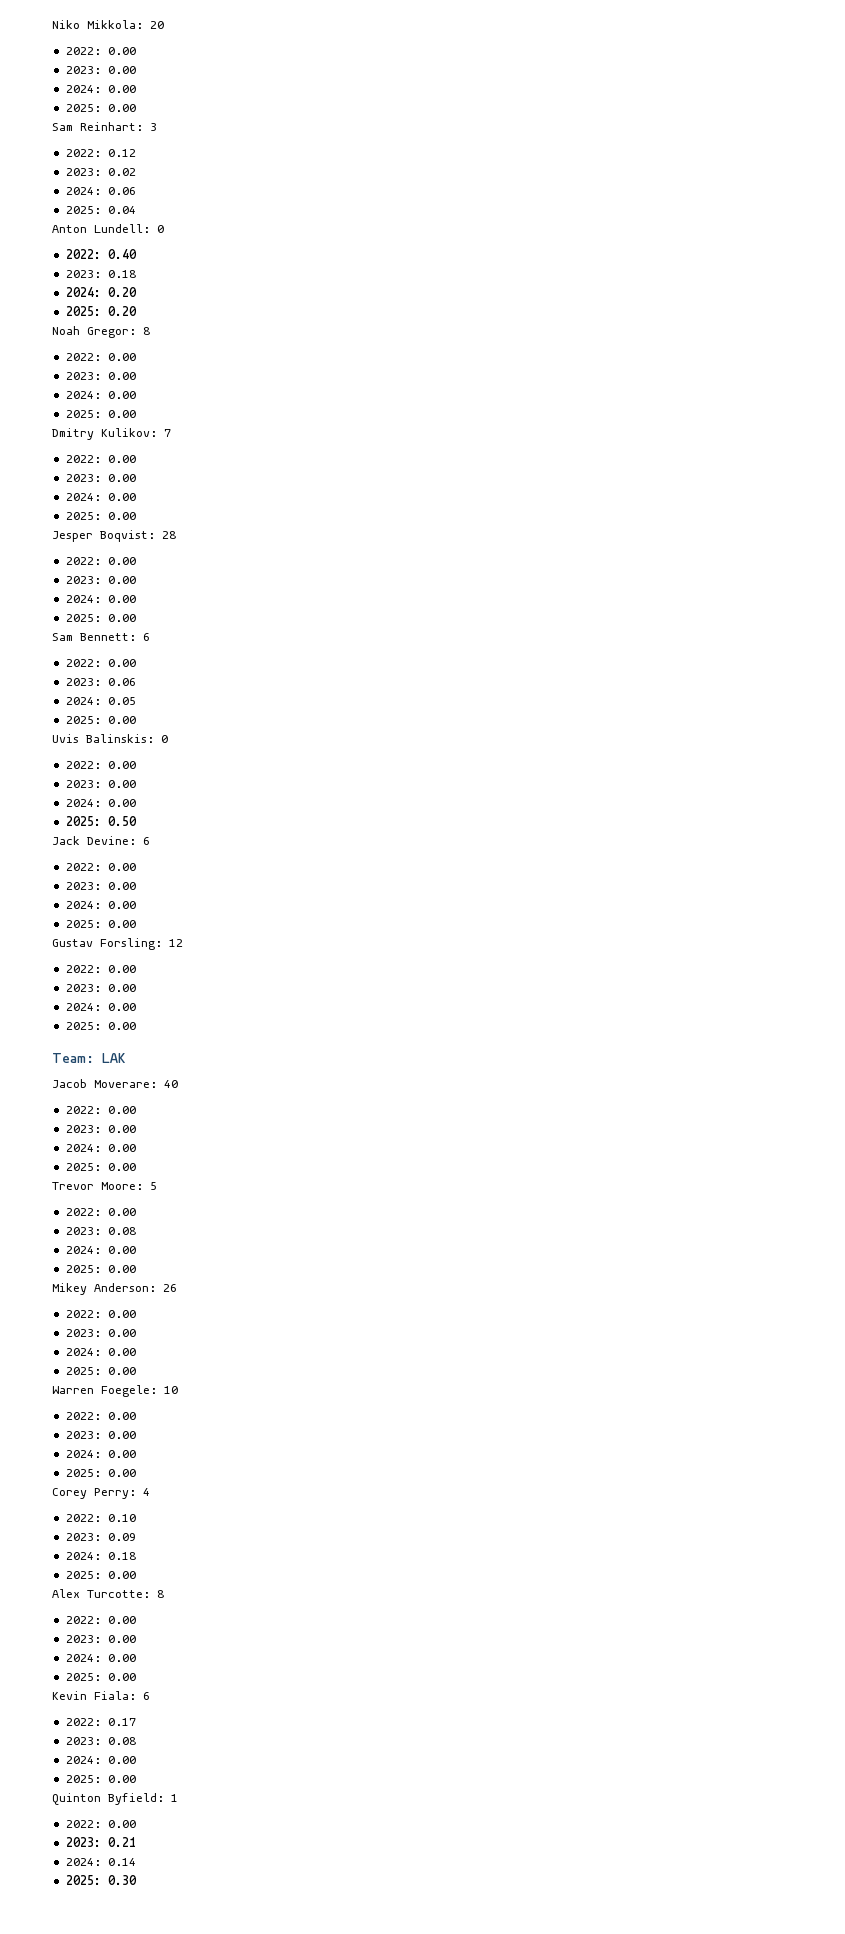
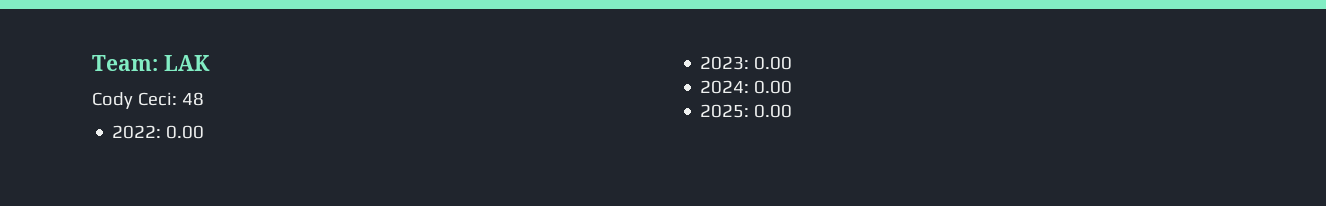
- Niko Mikkola: 20
+ Team: LAK
+ Cody Ceci: 48
  2022: 0.00
  2023: 0.00
  2024: 0.00
  2025: 0.00
- Sam Reinhart: 3
- 2022: 0.12
- 2023: 0.02
- 2024: 0.06
- 2025: 0.04
- Anton Lundell: 0
- 2022: 0.40
- 2023: 0.18
- 2024: 0.20
- 2025: 0.20
- Noah Gregor: 8
- 2022: 0.00
- 2023: 0.00
- 2024: 0.00
- 2025: 0.00
- Dmitry Kulikov: 7
- 2022: 0.00
- 2023: 0.00
- 2024: 0.00
- 2025: 0.00
- Jesper Boqvist: 28
- 2022: 0.00
- 2023: 0.00
- 2024: 0.00
- 2025: 0.00
- Sam Bennett: 6
- 2022: 0.00
- 2023: 0.06
- 2024: 0.05
- 2025: 0.00
- Uvis Balinskis: 0
- 2022: 0.00
- 2023: 0.00
- 2024: 0.00
- 2025: 0.50
- Jack Devine: 6
- 2022: 0.00
- 2023: 0.00
- 2024: 0.00
- 2025: 0.00
- Gustav Forsling: 12
- 2022: 0.00
- 2023: 0.00
- 2024: 0.00
- 2025: 0.00
- Team: LAK
- Jacob Moverare: 40
- 2022: 0.00
- 2023: 0.00
- 2024: 0.00
- 2025: 0.00
- Trevor Moore: 5
- 2022: 0.00
- 2023: 0.08
- 2024: 0.00
- 2025: 0.00
- Mikey Anderson: 26
- 2022: 0.00
- 2023: 0.00
- 2024: 0.00
- 2025: 0.00
- Warren Foegele: 10
- 2022: 0.00
- 2023: 0.00
- 2024: 0.00
- 2025: 0.00
- Corey Perry: 4
- 2022: 0.10
- 2023: 0.09
- 2024: 0.18
- 2025: 0.00
- Alex Turcotte: 8
- 2022: 0.00
- 2023: 0.00
- 2024: 0.00
- 2025: 0.00
- Kevin Fiala: 6
- 2022: 0.17
- 2023: 0.08
- 2024: 0.00
- 2025: 0.00
- Quinton Byfield: 1
- 2022: 0.00
- 2023: 0.21
- 2024: 0.14
- 2025: 0.30

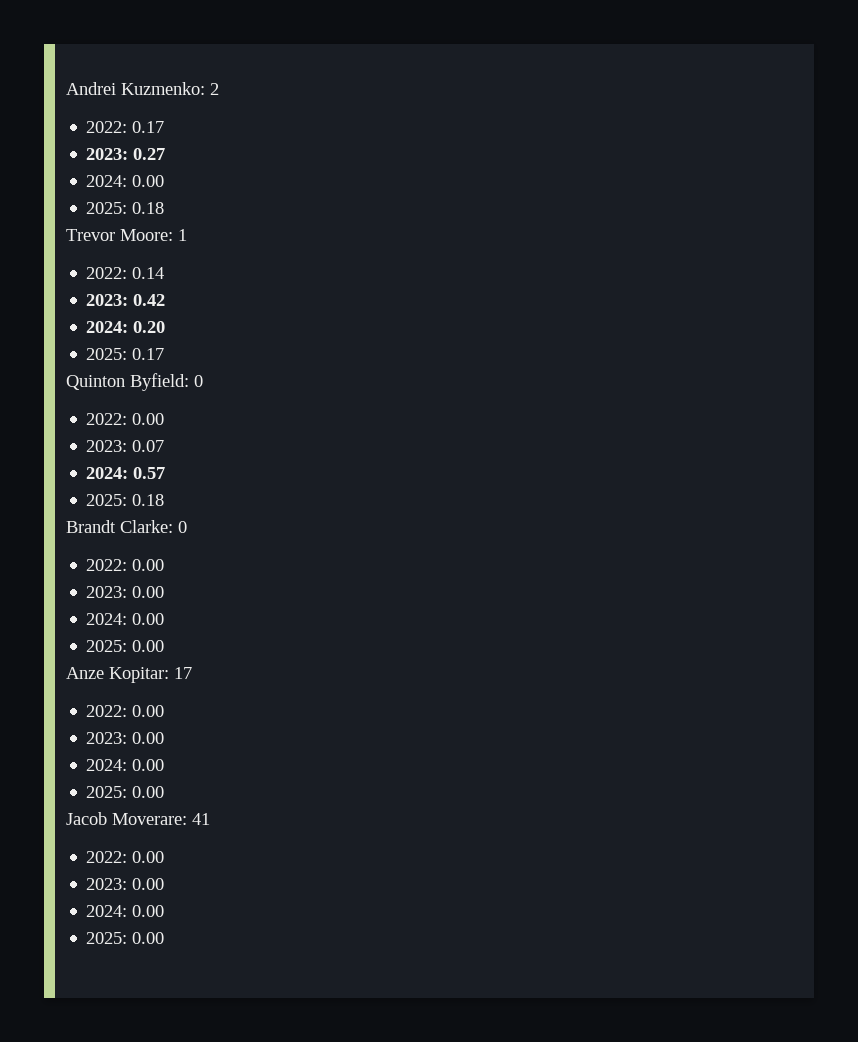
- Team: LAK
- Cody Ceci: 48
+ Andrei Kuzmenko: 2
+ 2022: 0.17
+ 2023: 0.27
+ 2024: 0.00
+ 2025: 0.18
+ Trevor Moore: 1
+ 2022: 0.14
+ 2023: 0.42
+ 2024: 0.20
+ 2025: 0.17
+ Quinton Byfield: 0
+ 2022: 0.00
+ 2023: 0.07
+ 2024: 0.57
+ 2025: 0.18
+ Brandt Clarke: 0
+ 2022: 0.00
+ 2023: 0.00
+ 2024: 0.00
+ 2025: 0.00
+ Anze Kopitar: 17
+ 2022: 0.00
+ 2023: 0.00
+ 2024: 0.00
+ 2025: 0.00
+ Jacob Moverare: 41

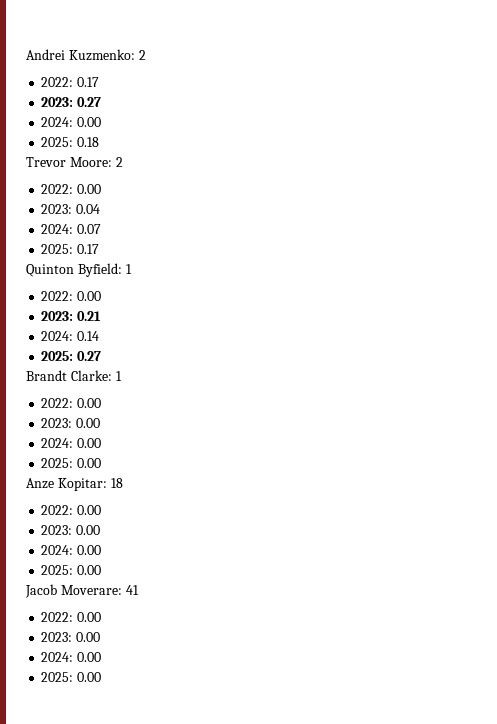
- Trevor Moore: 1
- 2022: 0.14
- 2023: 0.42
- 2024: 0.20
+ Trevor Moore: 2
+ 2022: 0.00
+ 2023: 0.04
+ 2024: 0.07
- Quinton Byfield: 0
+ Quinton Byfield: 1
  2022: 0.00
- 2023: 0.07
- 2024: 0.57
- 2025: 0.18
+ 2023: 0.21
+ 2024: 0.14
+ 2025: 0.27
- Brandt Clarke: 0
+ Brandt Clarke: 1
- Anze Kopitar: 17
+ Anze Kopitar: 18

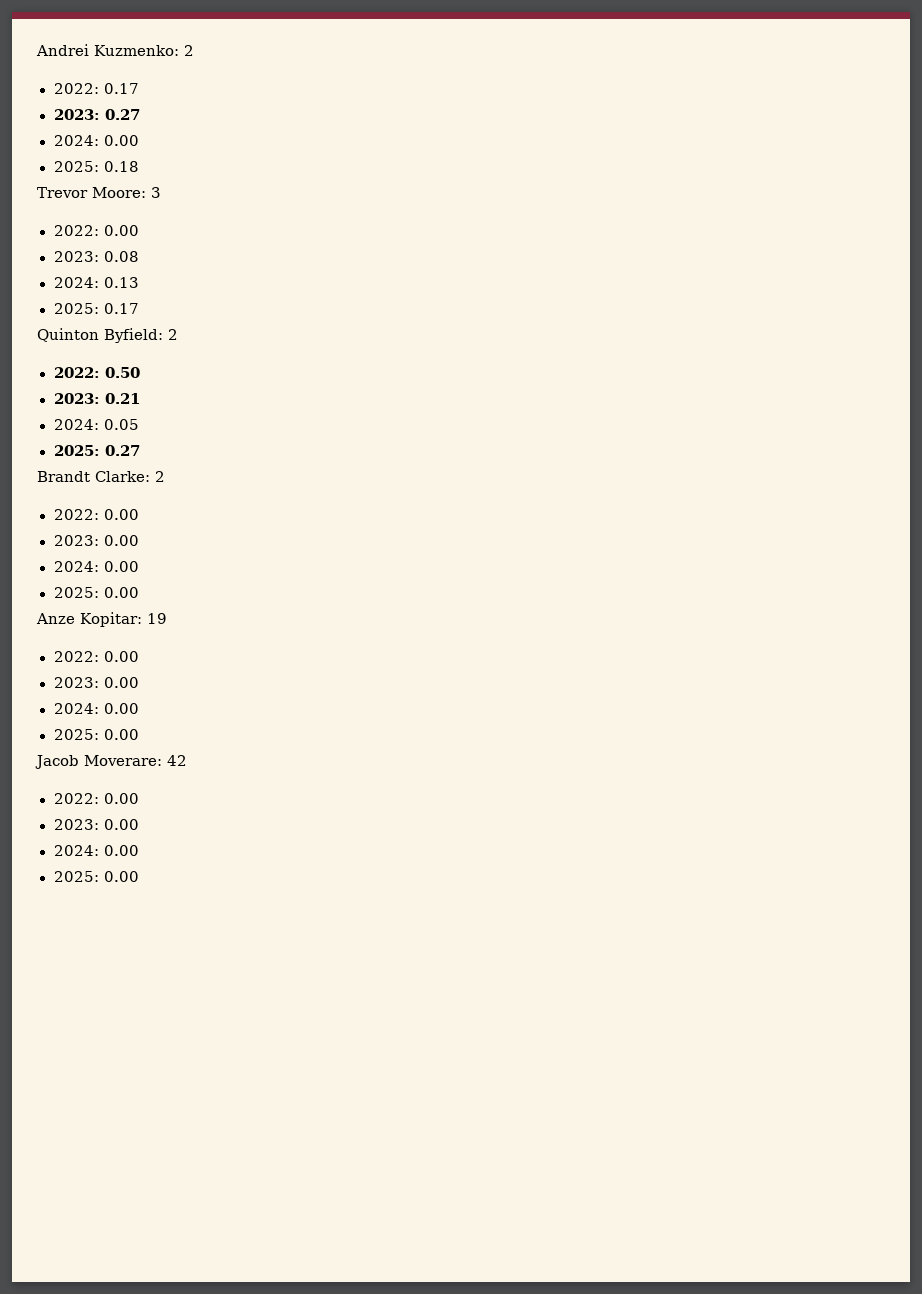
- Trevor Moore: 2
+ Trevor Moore: 3
  2022: 0.00
- 2023: 0.04
- 2024: 0.07
+ 2023: 0.08
+ 2024: 0.13
- Quinton Byfield: 1
- 2022: 0.00
+ Quinton Byfield: 2
+ 2022: 0.50
- 2024: 0.14
+ 2024: 0.05
- Brandt Clarke: 1
+ Brandt Clarke: 2
- Anze Kopitar: 18
+ Anze Kopitar: 19
- Jacob Moverare: 41
+ Jacob Moverare: 42

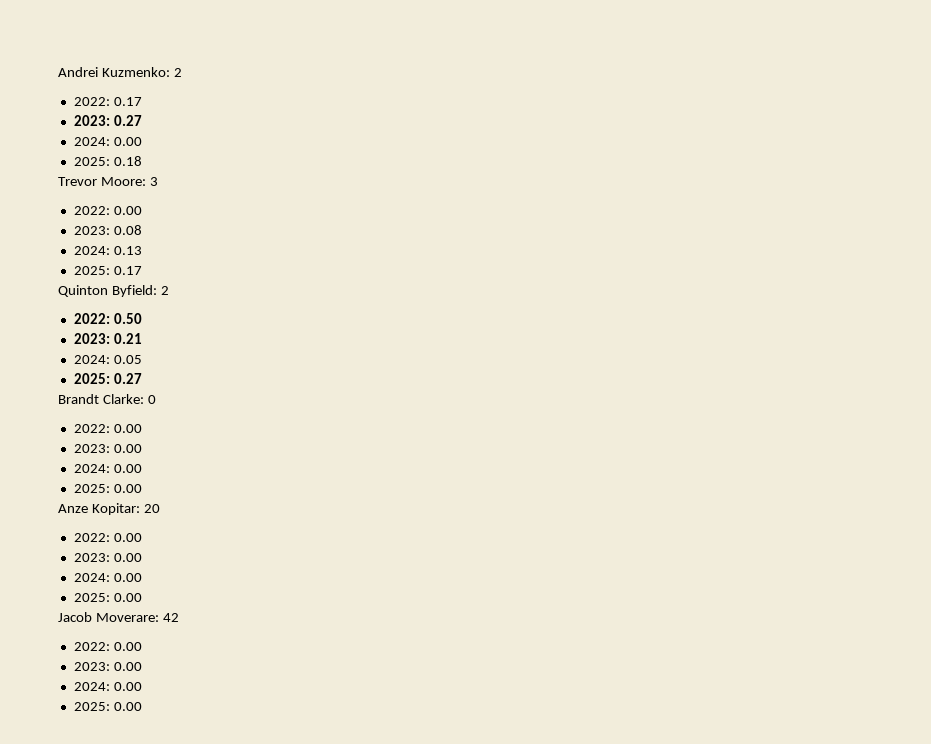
- Brandt Clarke: 2
+ Brandt Clarke: 0
- Anze Kopitar: 19
+ Anze Kopitar: 20

